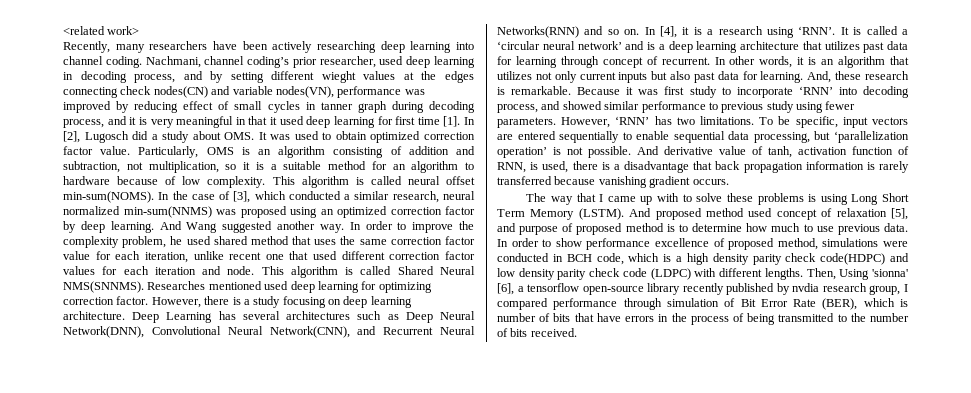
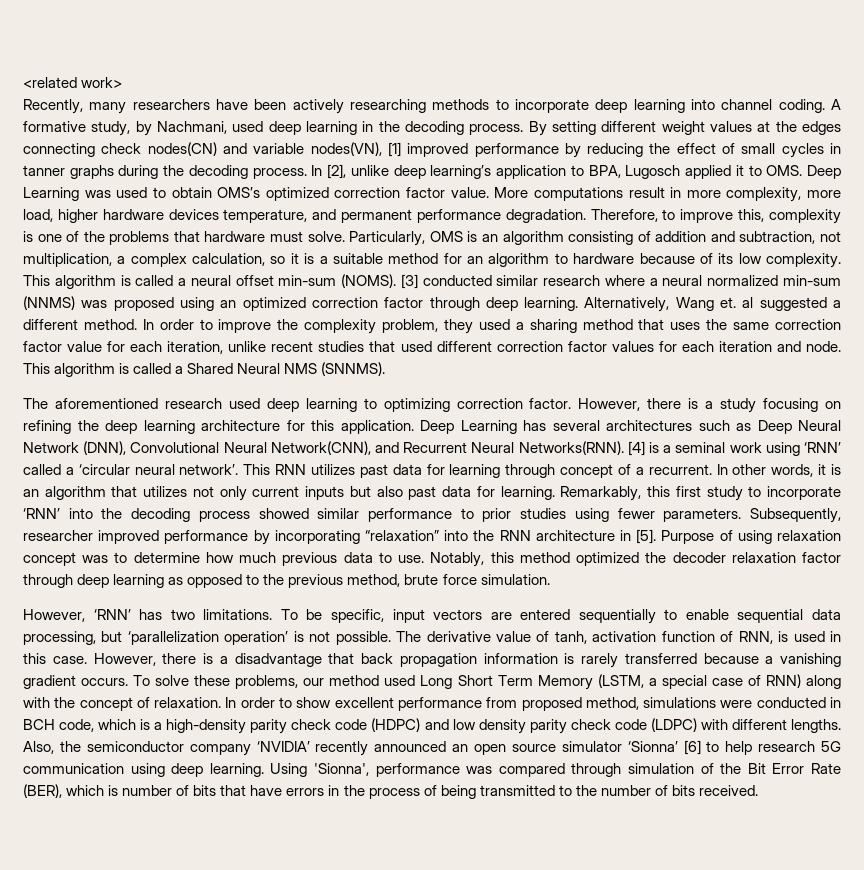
- Recently, many researchers have been actively researching deep learning into channel coding.
+ Recently, many researchers have been actively researching methods to incorporate deep learning into channel coding.
- Nachmani, channel coding’s prior researcher, used deep learning in decoding process, and by setting different wieght values at the edges connecting check nodes(CN) and variable nodes(VN), performance was improved by reducing effect of small cycles in tanner graph during decoding process, and it is very meaningful in that it used deep learning for first time [1]. In [2], Lugosch did a study about OMS. It was used to obtain optimized correction factor value.
+ A formative study, by Nachmani, used deep learning in the decoding process. By setting different weight values at the edges connecting check nodes(CN) and variable nodes(VN), [1] improved performance by reducing the effect of small cycles in tanner graphs during the decoding process. In [2], unlike deep learning’s application to BPA, Lugosch applied it to OMS. Deep Learning was used to obtain OMS’s optimized correction factor value.
+ More computations result in more complexity, more load, higher hardware devices temperature, and permanent performance degradation. Therefore, to improve this, complexity is one of the problems that hardware must solve.
- Particularly, OMS is an algorithm consisting of addition and subtraction, not multiplication, so it is a suitable method for an algorithm to hardware because of low complexity.
+ Particularly, OMS is an algorithm consisting of addition and subtraction, not multiplication, a complex calculation, so it is a suitable method for an algorithm to hardware because of its low complexity.
- This algorithm is called neural offset min-sum(NOMS). In the case of [3], which conducted a similar research, neural normalized min-sum(NNMS) was proposed using an optimized correction factor by deep learning. And Wang suggested another way.
+ This algorithm is called a neural offset min-sum (NOMS). [3] conducted similar research where a neural normalized min-sum (NNMS) was proposed using an optimized correction factor through deep learning. Alternatively, Wang et. al suggested a different method.
- In order to improve the complexity problem, he used shared method that uses the same correction factor value for each iteration, unlike recent one that used different correction factor values for each iteration and node.
+ In order to improve the complexity problem, they used a sharing method that uses the same correction factor value for each iteration, unlike recent studies that used different correction factor values for each iteration and node.
- This algorithm is called Shared Neural NMS(SNNMS). Researches mentioned used deep learning for optimizing correction factor.
+ This algorithm is called a Shared Neural NMS (SNNMS).
+ The aforementioned research used deep learning to optimizing correction factor.
- However, there is a study focusing on deep learning architecture.
+ However, there is a study focusing on refining the deep learning architecture for this application.
- Deep Learning has several architectures such as Deep Neural Network(DNN), Convolutional Neural Network(CNN), and Recurrent Neural Networks(RNN) and so on. In [4], it is a research using ‘RNN’. It is called a ‘circular neural network’ and is a deep learning architecture that utilizes past data for learning through concept of recurrent.
+ Deep Learning has several architectures such as Deep Neural Network (DNN), Convolutional Neural Network(CNN), and Recurrent Neural Networks(RNN). [4] is a seminal work using ‘RNN’ called a ‘circular neural network’. This RNN utilizes past data for learning through concept of a recurrent.
- And, these research is remarkable. Because it was first study to incorporate ‘RNN’ into decoding process, and showed similar performance to previous study using fewer parameters. However, ‘RNN’ has two limitations.
+ Remarkably, this first study to incorporate ‘RNN’ into the decoding process showed similar performance to prior studies using fewer parameters. Subsequently, researcher improved performance by incorporating “relaxation” into the RNN architecture in [5]. Purpose of using relaxation concept was to determine how much previous data to use. Notably, this method optimized the decoder relaxation factor through deep learning as opposed to the previous method, brute force simulation.
+ However, ‘RNN’ has two limitations.
- And derivative value of tanh, activation function of RNN, is used, there is a disadvantage that back propagation information is rarely transferred because vanishing gradient occurs.
- The way that I came up with to solve these problems is using Long Short Term Memory (LSTM). And proposed method used concept of relaxation [5], and purpose of proposed method is to determine how much to use previous data.
+ The derivative value of tanh, activation function of RNN, is used in this case. However, there is a disadvantage that back propagation information is rarely transferred because a vanishing gradient occurs. To solve these problems, our method used Long Short Term Memory (LSTM, a special case of RNN) along with the concept of relaxation.
- In order to show performance excellence of proposed method, simulations were conducted in BCH code, which is a high density parity check code(HDPC) and low density parity check code (LDPC) with different lengths.
+ In order to show excellent performance from proposed method, simulations were conducted in BCH code, which is a high-density parity check code (HDPC) and low density parity check code (LDPC) with different lengths.
- Then, Using 'sionna' [6], a tensorflow open-source library recently published by nvdia research group, I compared performance through simulation of Bit Error Rate (BER), which is number of bits that have errors in the process of being transmitted to the number of bits received.
+ Also, the semiconductor company ‘NVIDIA’ recently announced an open source simulator ‘Sionna’ [6] to help research 5G communication using deep learning. Using 'Sionna', performance was compared through simulation of the Bit Error Rate (BER), which is number of bits that have errors in the process of being transmitted to the number of bits received.

